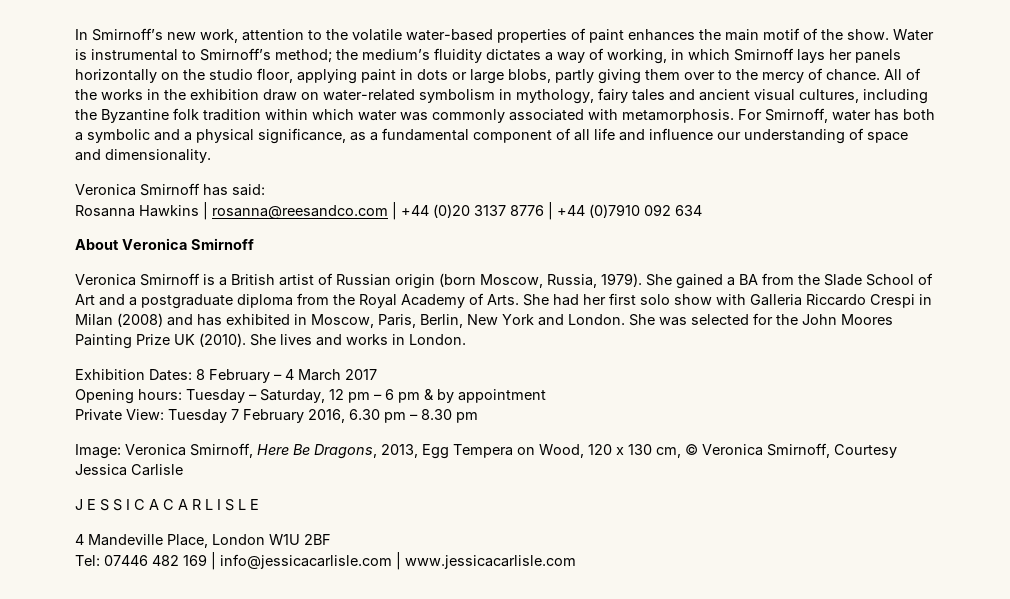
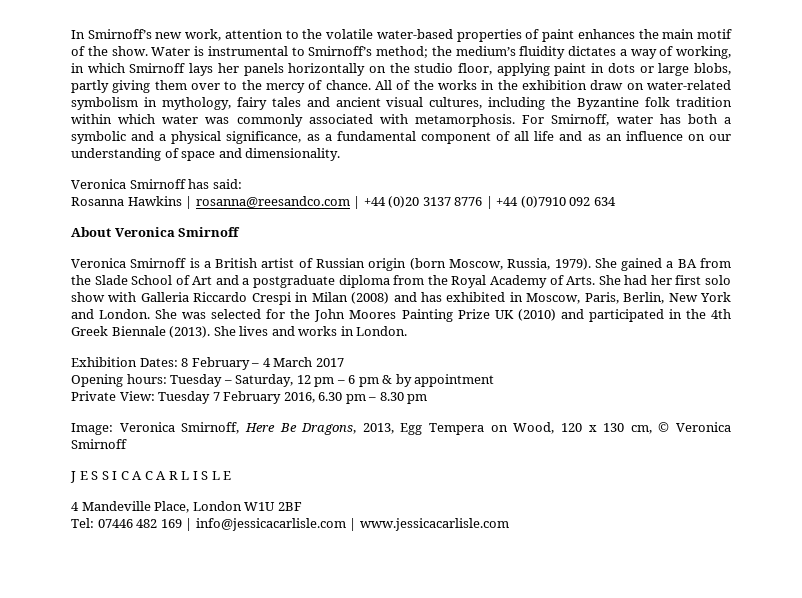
- For Smirnoff, water has both a symbolic and a physical significance, as a fundamental component of all life and influence our understanding of space and dimensionality.
+ For Smirnoff, water has both a symbolic and a physical significance, as a fundamental component of all life and as an influence on our understanding of space and dimensionality.
- She was selected for the John Moores Painting Prize UK (2010).
+ She was selected for the John Moores Painting Prize UK (2010) and participated in the 4th Greek Biennale (2013).
- Image: Veronica Smirnoff, Here Be Dragons, 2013, Egg Tempera on Wood, 120 x 130 cm, © Veronica Smirnoff, Courtesy Jessica Carlisle
+ Image: Veronica Smirnoff, Here Be Dragons, 2013, Egg Tempera on Wood, 120 x 130 cm, © Veronica Smirnoff

